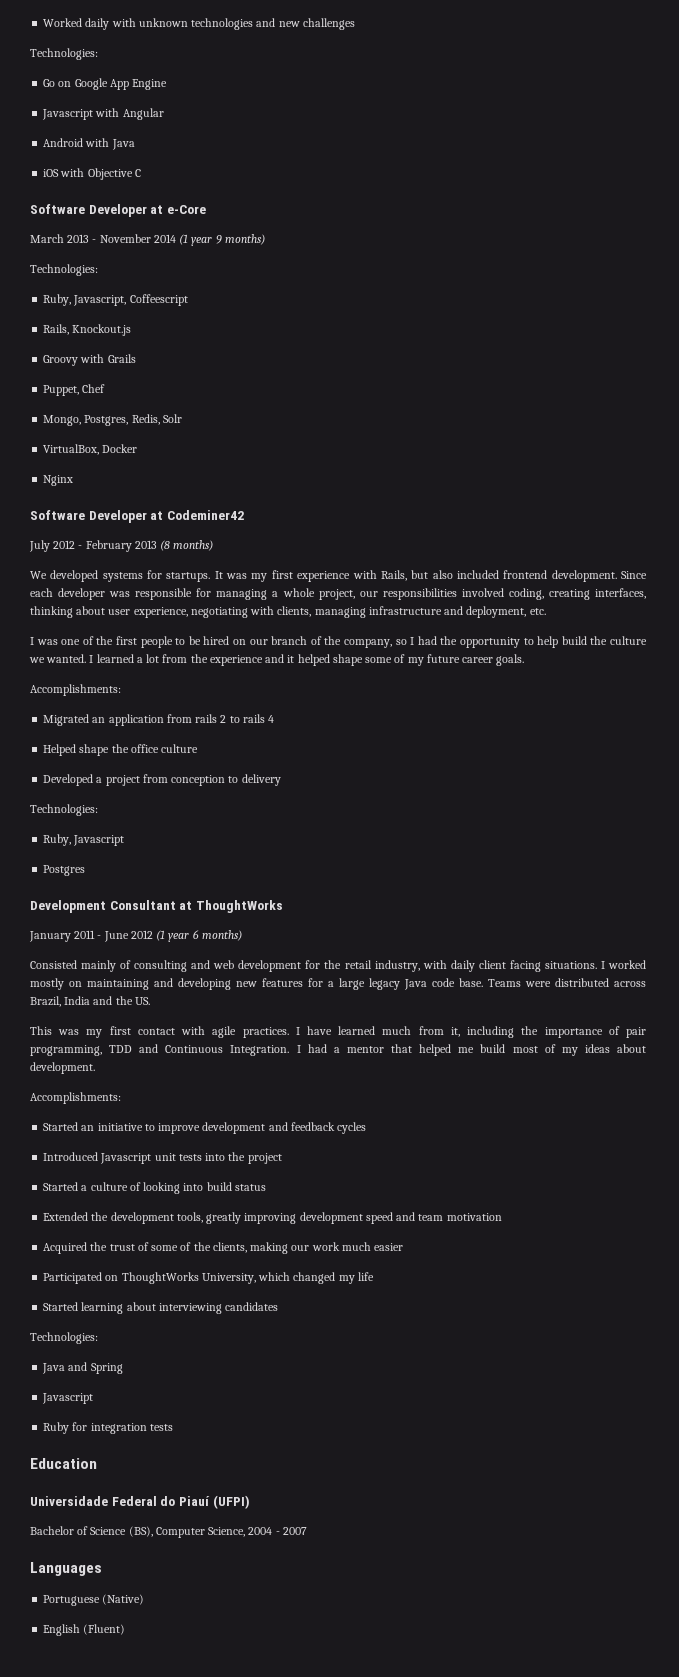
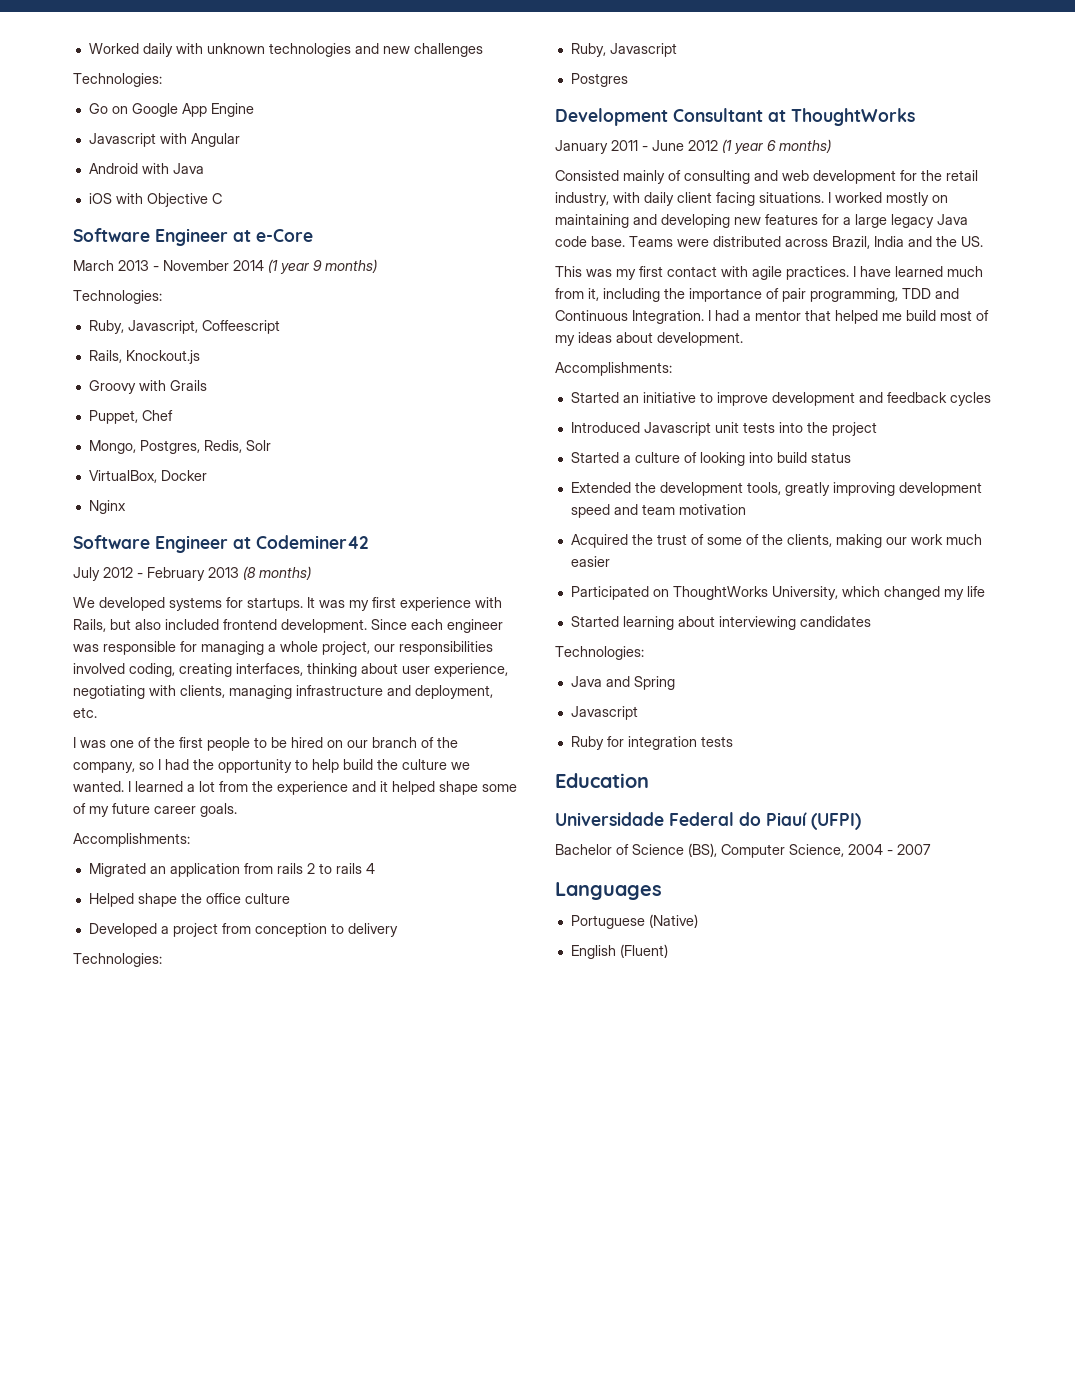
- Software Developer at e-Core
+ Software Engineer at e-Core
- Software Developer at Codeminer42
+ Software Engineer at Codeminer42
- Since each developer was responsible for managing a whole project, our responsibilities involved coding, creating interfaces, thinking about user experience, negotiating with clients, managing infrastructure and deployment, etc.
+ Since each engineer was responsible for managing a whole project, our responsibilities involved coding, creating interfaces, thinking about user experience, negotiating with clients, managing infrastructure and deployment, etc.

